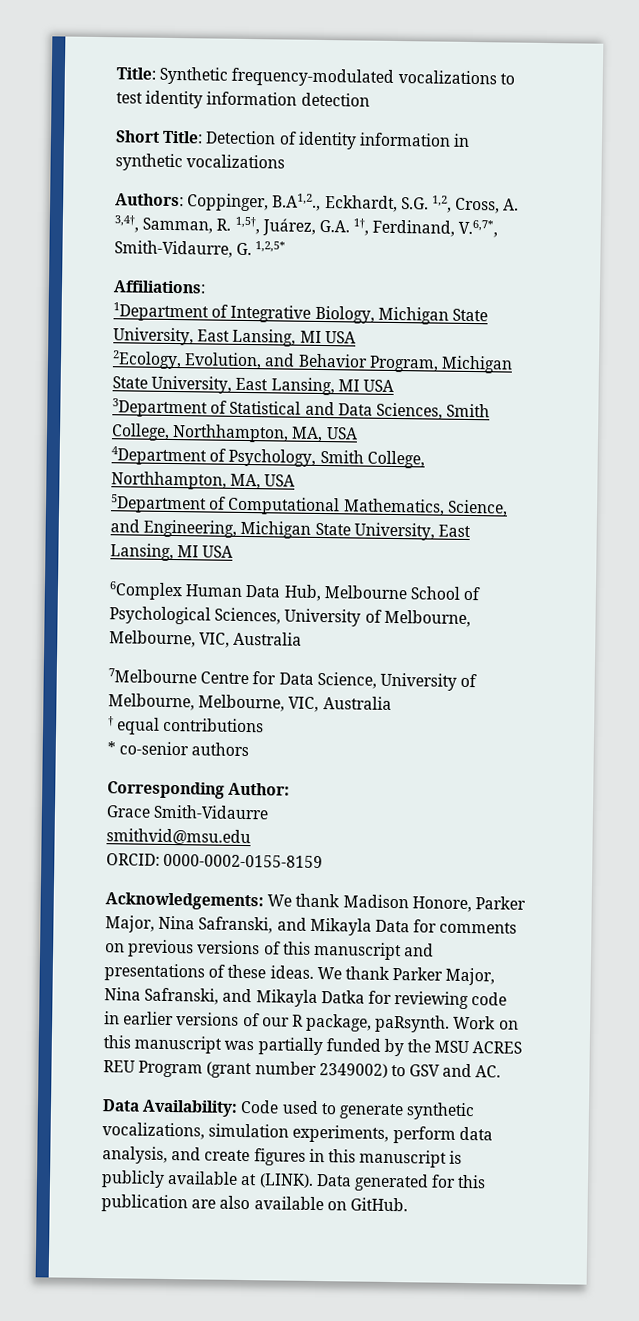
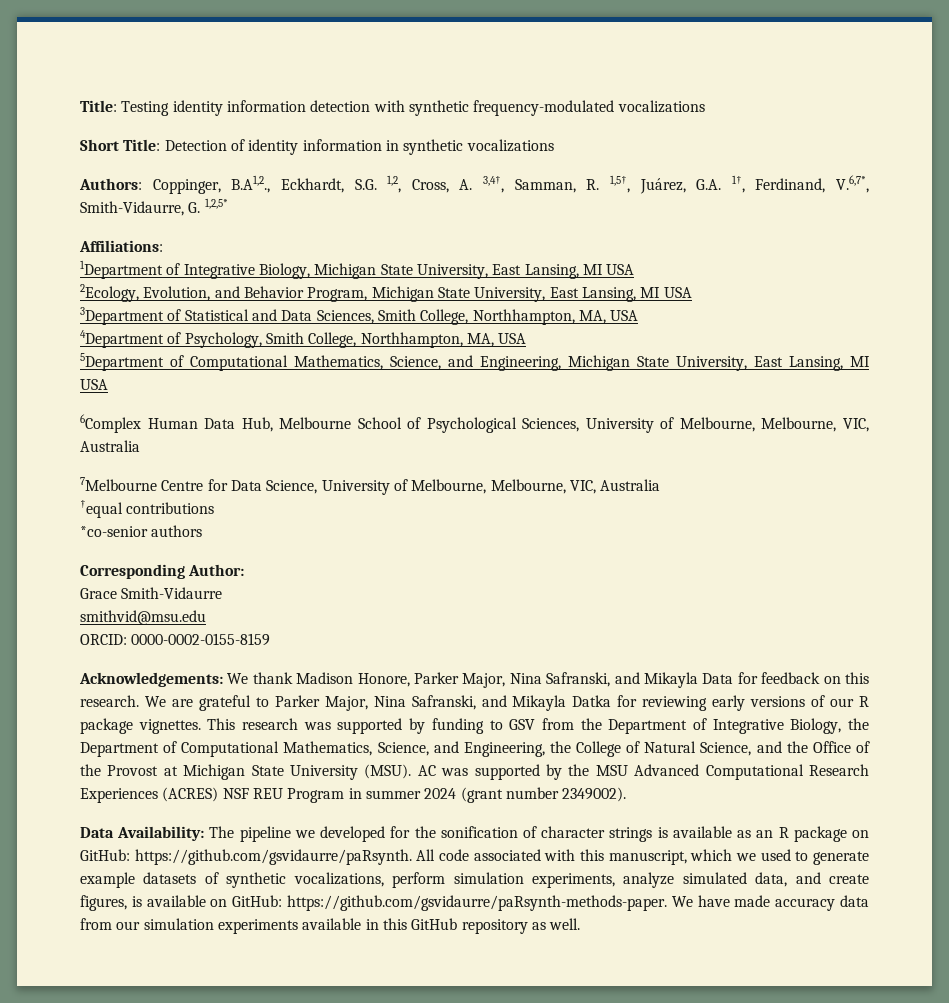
- Title: Synthetic frequency-modulated vocalizations to test identity information detection
+ Title: Testing identity information detection with synthetic frequency-modulated vocalizations
- † equal contributions
+ †equal contributions
- * co-senior authors
+ *co-senior authors
- Acknowledgements: We thank Madison Honore, Parker Major, Nina Safranski, and Mikayla Data for comments on previous versions of this manuscript and presentations of these ideas. We thank Parker Major, Nina Safranski, and Mikayla Datka for reviewing code in earlier versions of our R package, paRsynth. Work on this manuscript was partially funded by the MSU ACRES REU Program (grant number 2349002) to GSV and AC.
- Data Availability: Code used to generate synthetic vocalizations, simulation experiments, perform data analysis, and create figures in this manuscript is publicly available at (LINK). Data generated for this publication are also available on GitHub.
+ Acknowledgements: We thank Madison Honore, Parker Major, Nina Safranski, and Mikayla Data for feedback on this research. We are grateful to Parker Major, Nina Safranski, and Mikayla Datka for reviewing early versions of our R package vignettes. This research was supported by funding to GSV from the Department of Integrative Biology, the Department of Computational Mathematics, Science, and Engineering, the College of Natural Science, and the Office of the Provost at Michigan State University (MSU). AC was supported by the MSU Advanced Computational Research Experiences (ACRES) NSF REU Program in summer 2024 (grant number 2349002).
+ Data Availability: The pipeline we developed for the sonification of character strings is available as an R package on GitHub: https://github.com/gsvidaurre/paRsynth. All code associated with this manuscript, which we used to generate example datasets of synthetic vocalizations, perform simulation experiments, analyze simulated data, and create figures, is available on GitHub: https://github.com/gsvidaurre/paRsynth-methods-paper. We have made accuracy data from our simulation experiments available in this GitHub repository as well.

